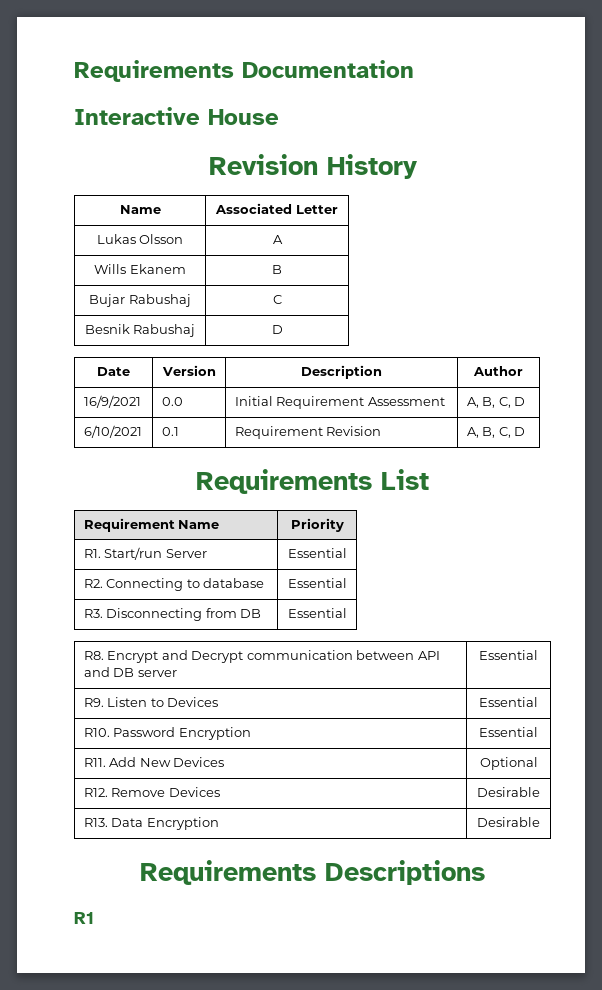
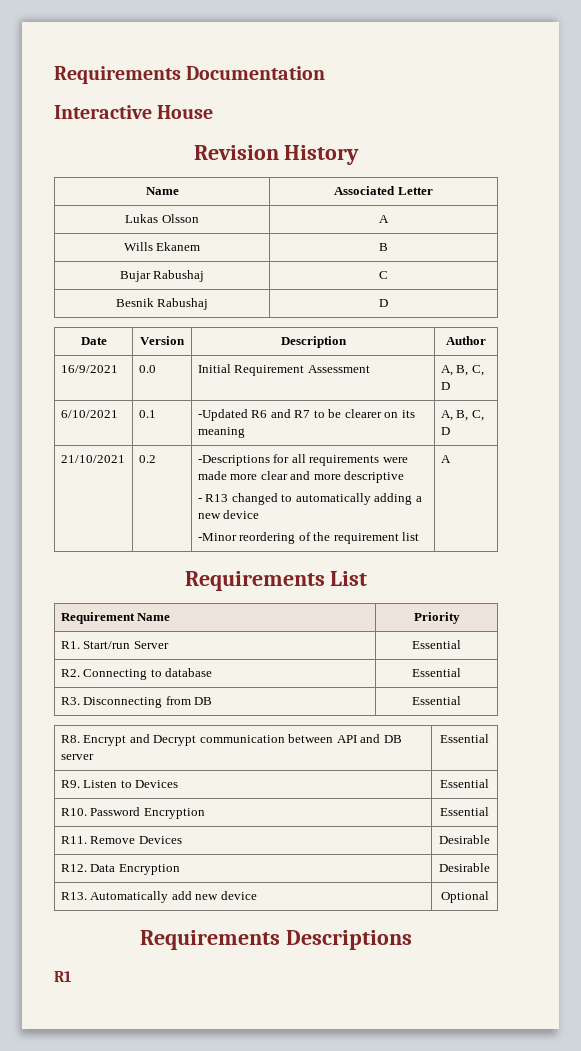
- 6/10/2021 | 0.1 | Requirement Revision | A, B, C, D
+ 6/10/2021 | 0.1 | -Updated R6 and R7 to be clearer on its meaning | A, B, C, D
+ 21/10/2021 | 0.2 | -Descriptions for all requirements were made more clear and more descriptive
+ - R13 changed to automatically adding a new device
+ -Minor reordering of the requirement list | A
- R11. Add New Devices | Optional
- R12. Remove Devices | Desirable
+ R11. Remove Devices | Desirable
- R13. Data Encryption | Desirable
+ R12. Data Encryption | Desirable
+ R13. Automatically add new device | Optional

